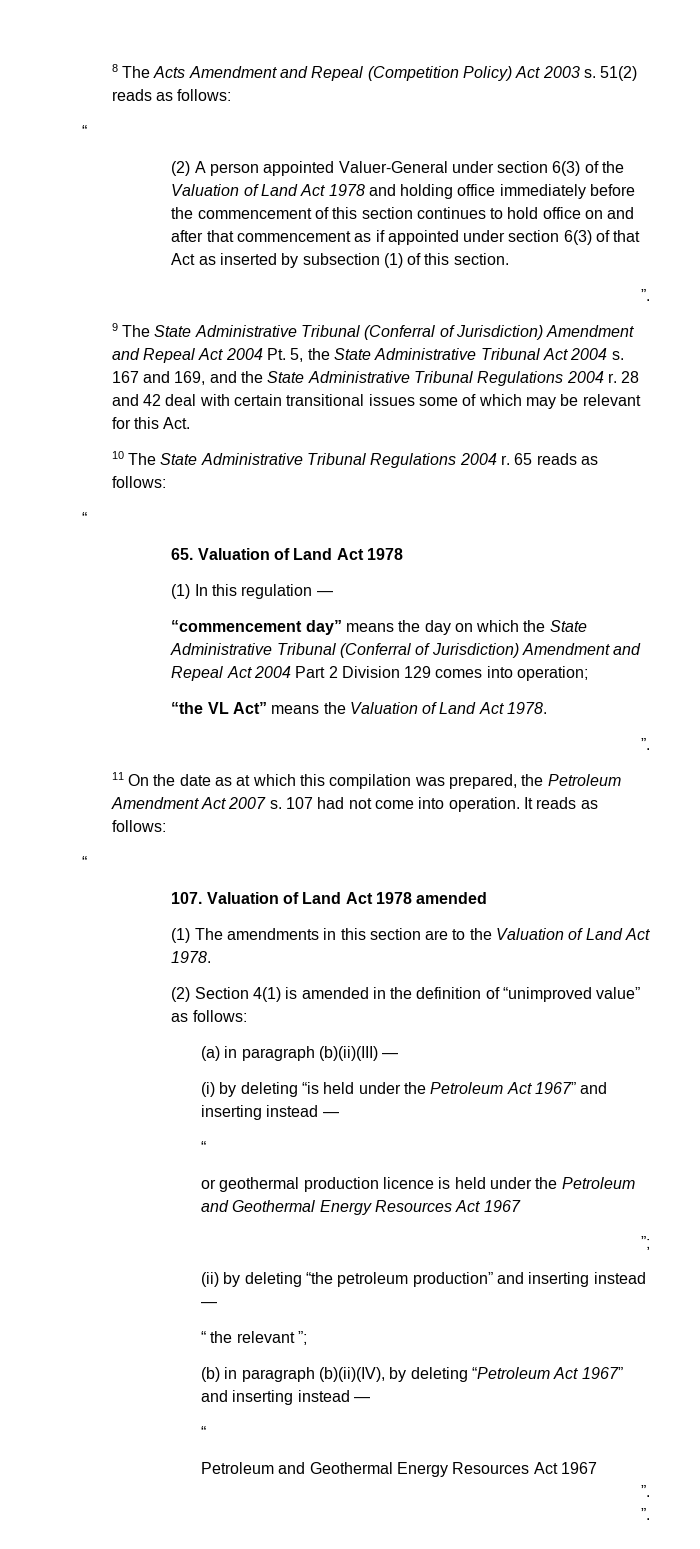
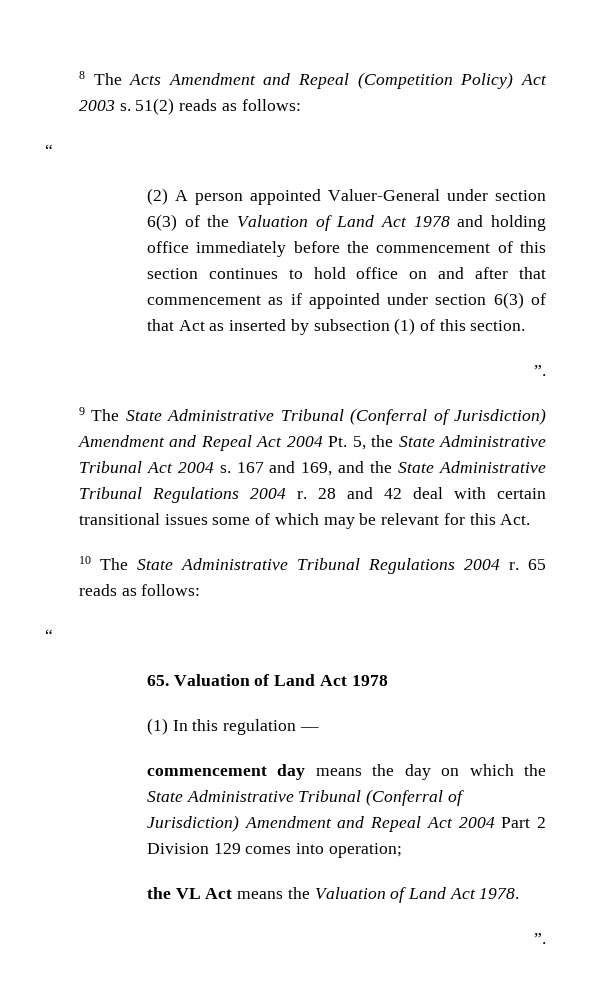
- “commencement day” means the day on which the State Administrative Tribunal (Conferral of Jurisdiction) Amendment and Repeal Act 2004 Part 2 Division 129 comes into operation;
+ commencement day means the day on which the State Administrative Tribunal (Conferral of Jurisdiction) Amendment and Repeal Act 2004 Part 2 Division 129 comes into operation;
- “the VL Act” means the Valuation of Land Act 1978.
+ the VL Act means the Valuation of Land Act 1978.
- 11 On the date as at which this compilation was prepared, the Petroleum Amendment Act 2007 s. 107 had not come into operation. It reads as follows:
- “
- 107. Valuation of Land Act 1978 amended
- (1) The amendments in this section are to the Valuation of Land Act 1978.
- (2) Section 4(1) is amended in the definition of “unimproved value” as follows:
- (a) in paragraph (b)(ii)(III) —
- (i) by deleting “is held under the Petroleum Act 1967” and inserting instead —
- “
- or geothermal production licence is held under the Petroleum and Geothermal Energy Resources Act 1967
- ”;
- (ii) by deleting “the petroleum production” and inserting instead —
- “ the relevant ”;
- (b) in paragraph (b)(ii)(IV), by deleting “Petroleum Act 1967” and inserting instead —
- “
- Petroleum and Geothermal Energy Resources Act 1967
- ”.
- ”.

